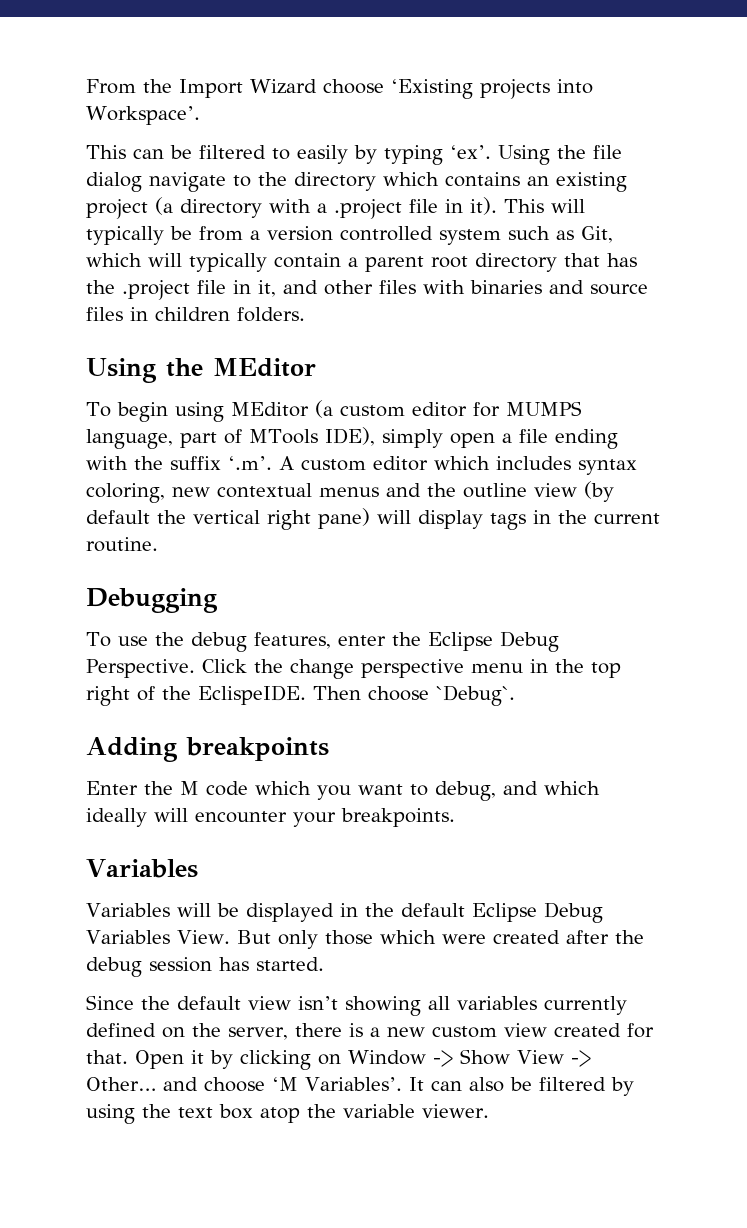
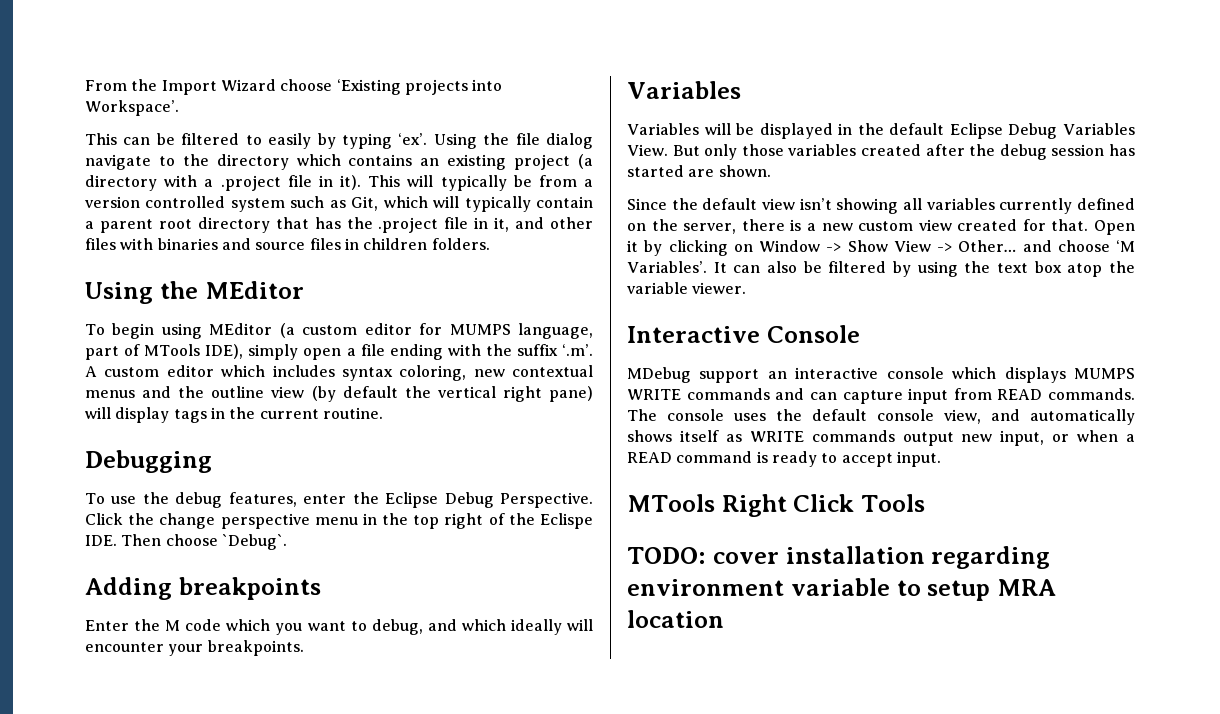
- Click the change perspective menu in the top right of the EclispeIDE. Then choose `Debug`.
+ Click the change perspective menu in the top right of the Eclispe IDE. Then choose `Debug`.
- But only those which were created after the debug session has started.
+ But only those variables created after the debug session has started are shown.
+ Interactive Console
+ MDebug support an interactive console which displays MUMPS WRITE commands and can capture input from READ commands. The console uses the default console view, and automatically shows itself as WRITE commands output new input, or when a READ command is ready to accept input.
+ MTools Right Click Tools
+ TODO: cover installation regarding environment variable to setup MRA location

